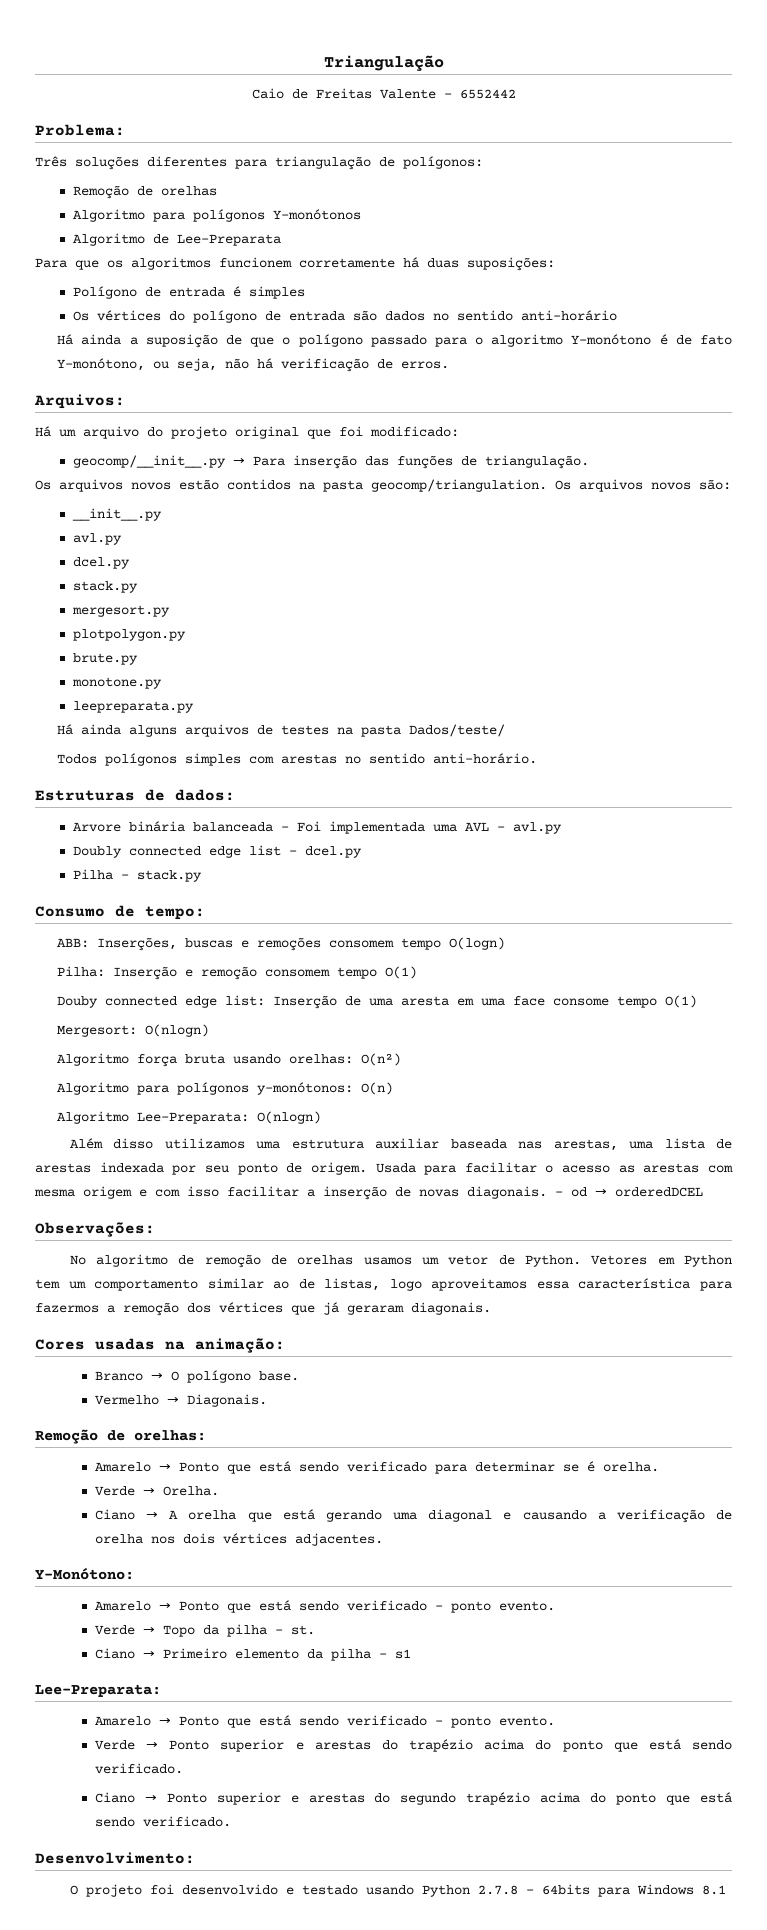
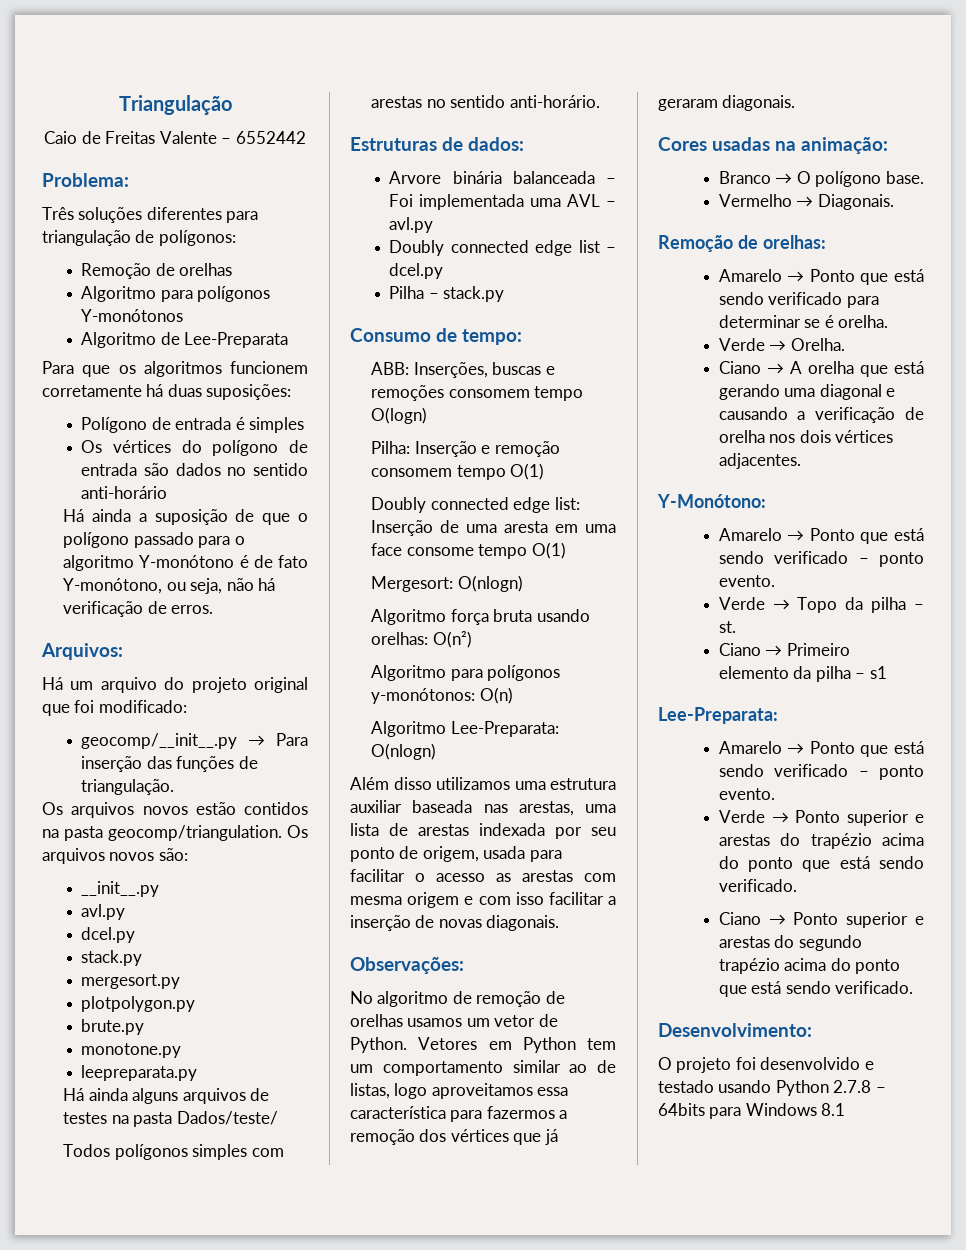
- Douby connected edge list: Inserção de uma aresta em uma face consome tempo O(1)
+ Doubly connected edge list: Inserção de uma aresta em uma face consome tempo O(1)
- Além disso utilizamos uma estrutura auxiliar baseada nas arestas, uma lista de arestas indexada por seu ponto de origem. Usada para facilitar o acesso as arestas com mesma origem e com isso facilitar a inserção de novas diagonais. – od → orderedDCEL
+ Além disso utilizamos uma estrutura auxiliar baseada nas arestas, uma lista de arestas indexada por seu ponto de origem, usada para facilitar o acesso as arestas com mesma origem e com isso facilitar a inserção de novas diagonais.

